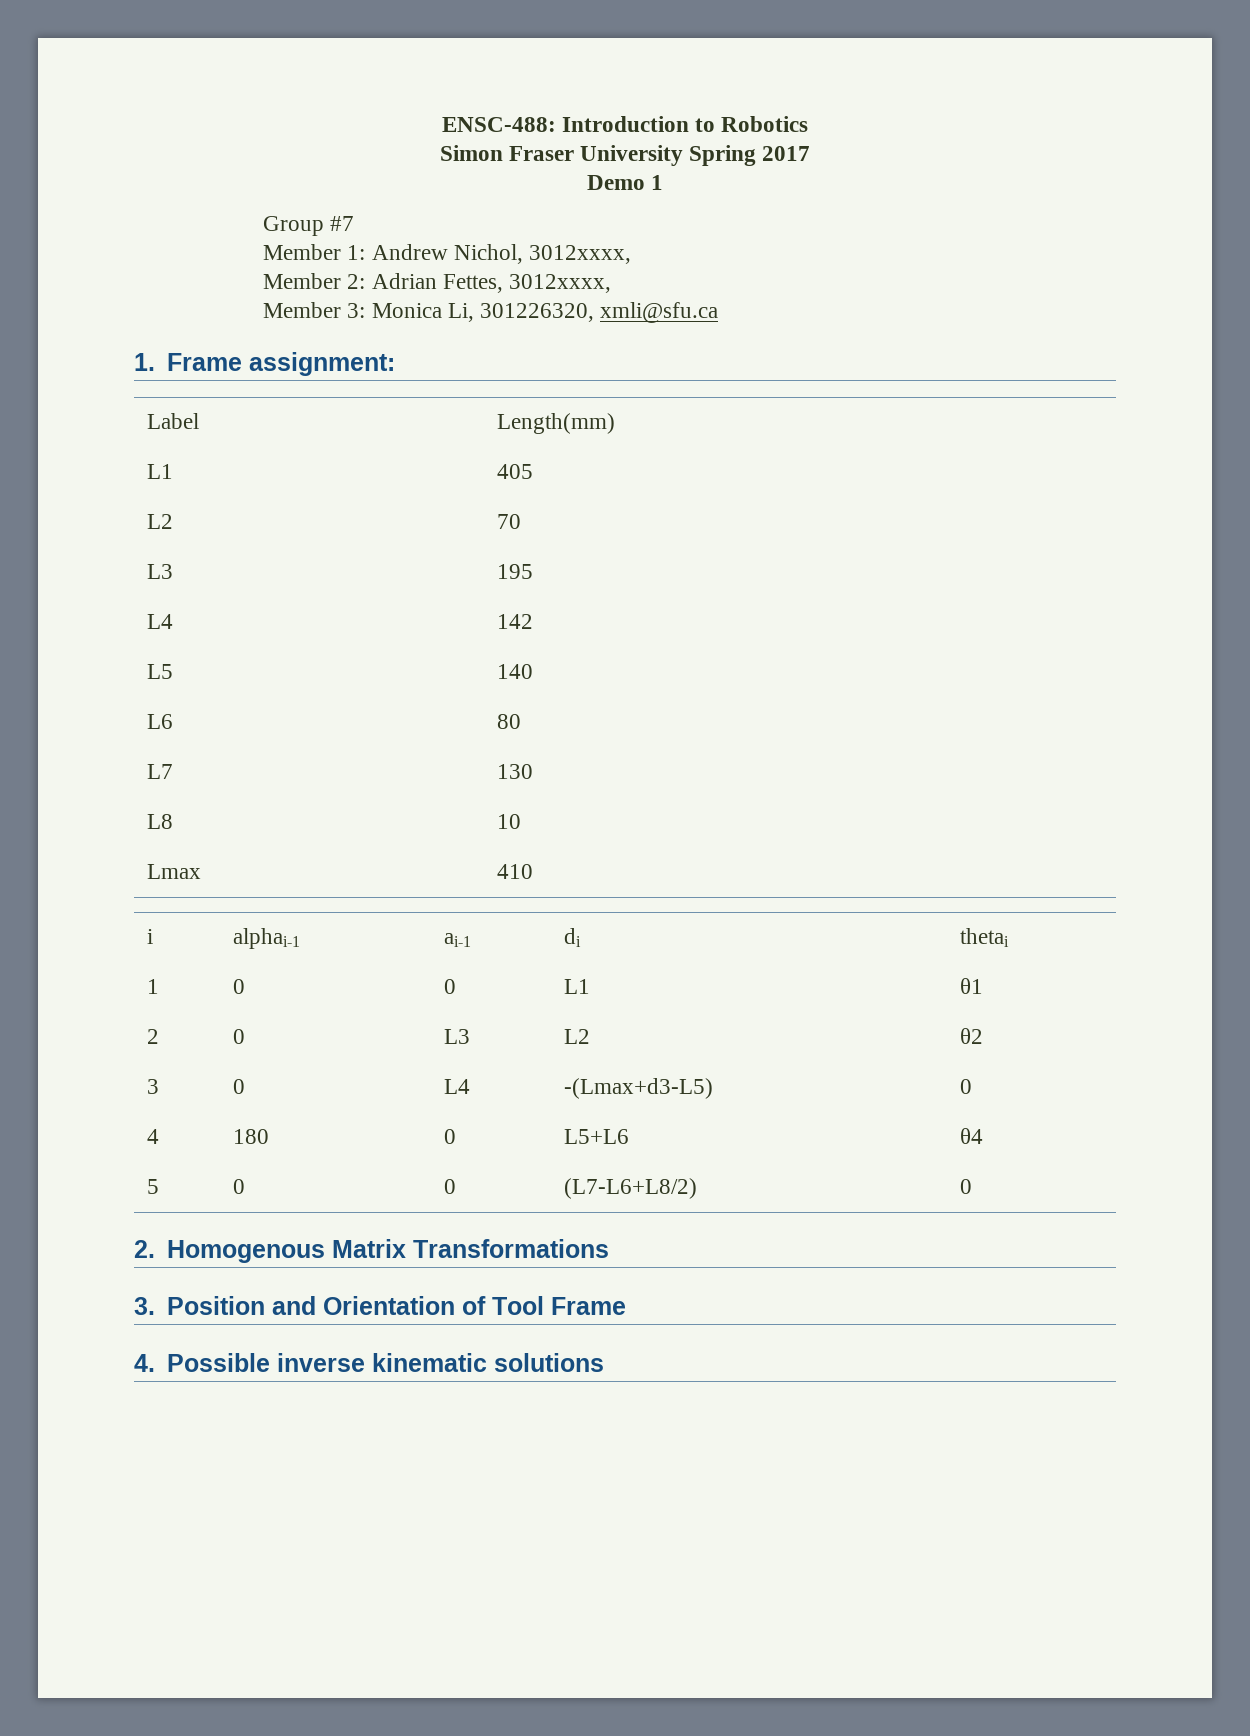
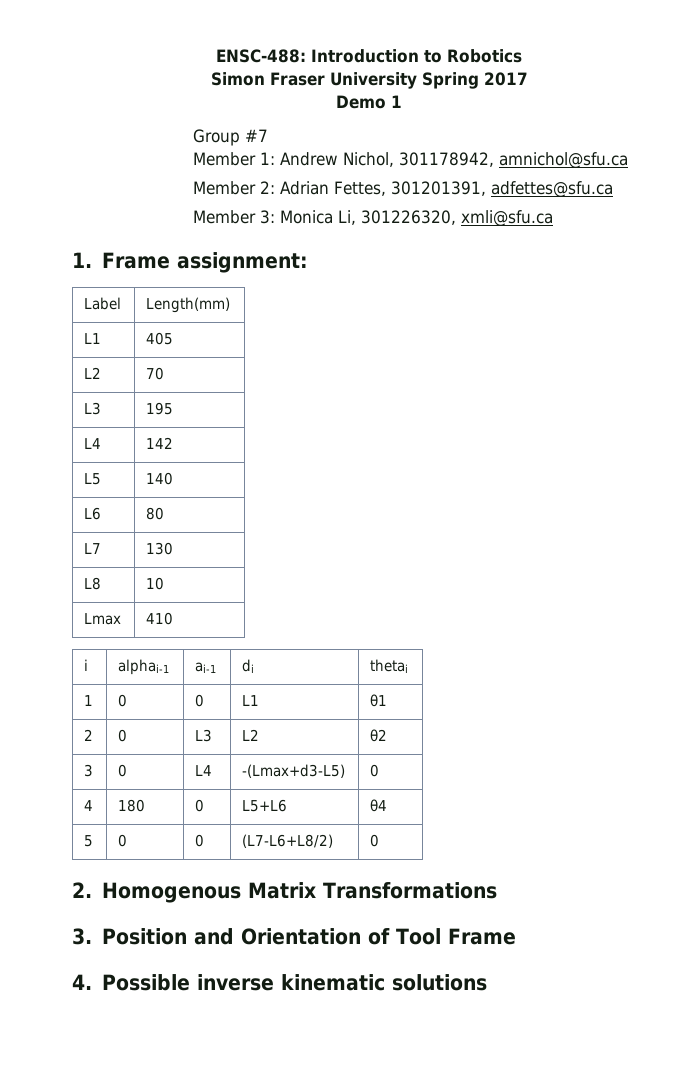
- Member 1: Andrew Nichol, 3012xxxx,
+ Member 1: Andrew Nichol, 301178942, amnichol@sfu.ca
- Member 2: Adrian Fettes, 3012xxxx,
+ Member 2: Adrian Fettes, 301201391, adfettes@sfu.ca

